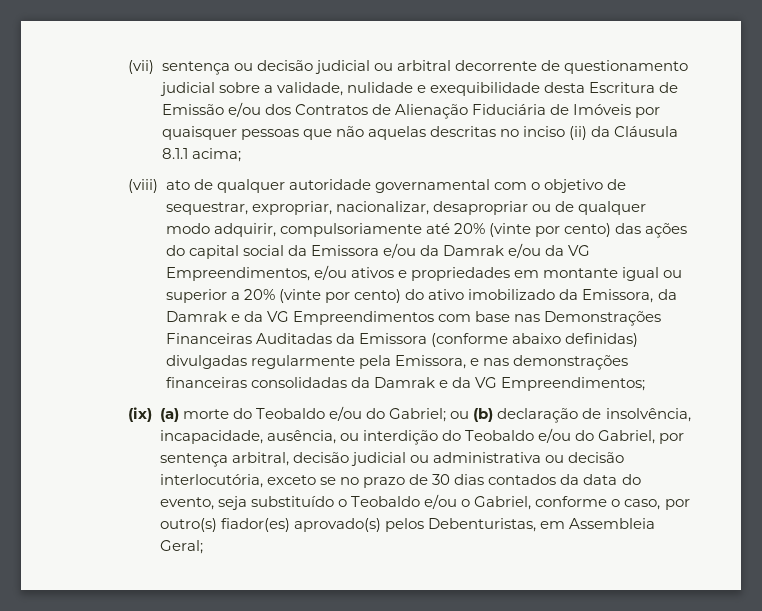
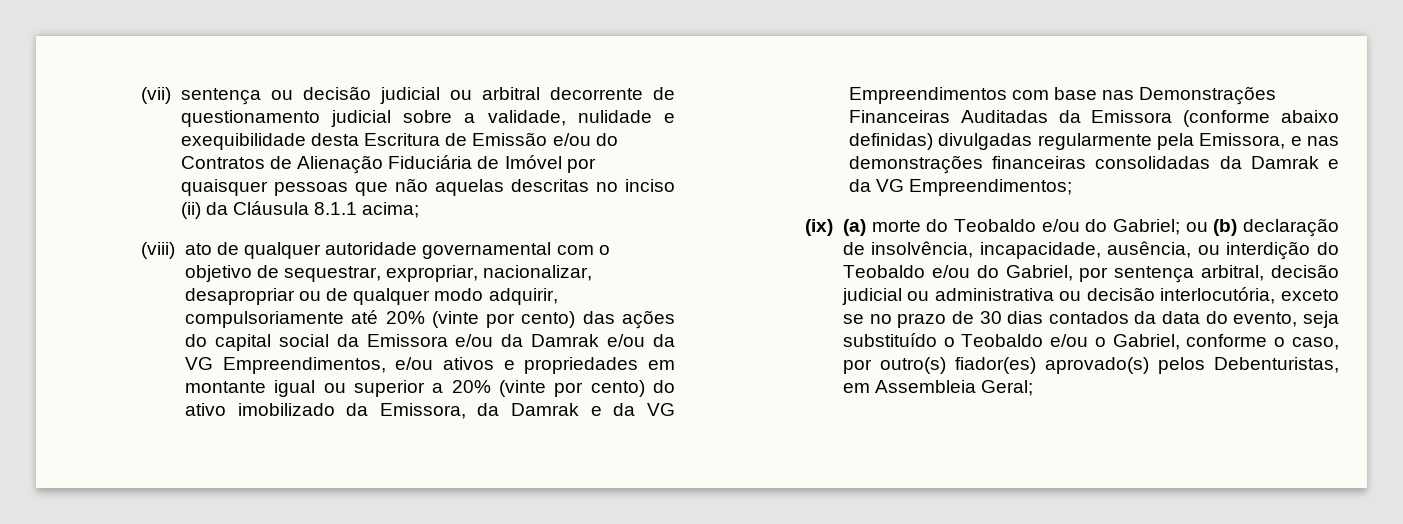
- (vii) sentença ou decisão judicial ou arbitral decorrente de questionamento judicial sobre a validade, nulidade e exequibilidade desta Escritura de Emissão e/ou dos Contratos de Alienação Fiduciária de Imóveis por quaisquer pessoas que não aquelas descritas no inciso (ii) da Cláusula 8.1.1 acima;
+ (vii) sentença ou decisão judicial ou arbitral decorrente de questionamento judicial sobre a validade, nulidade e exequibilidade desta Escritura de Emissão e/ou do Contratos de Alienação Fiduciária de Imóvel por quaisquer pessoas que não aquelas descritas no inciso (ii) da Cláusula 8.1.1 acima;

